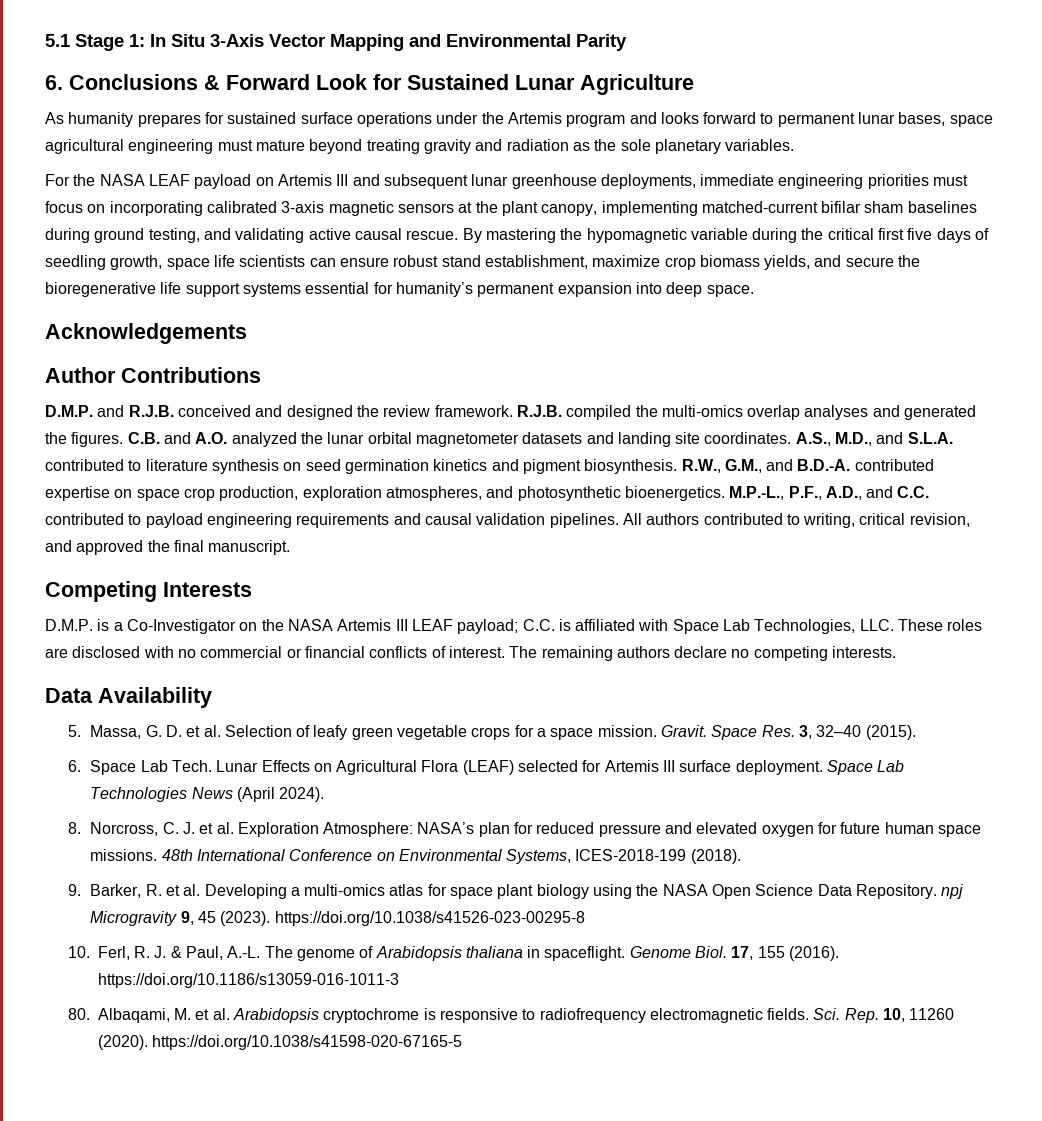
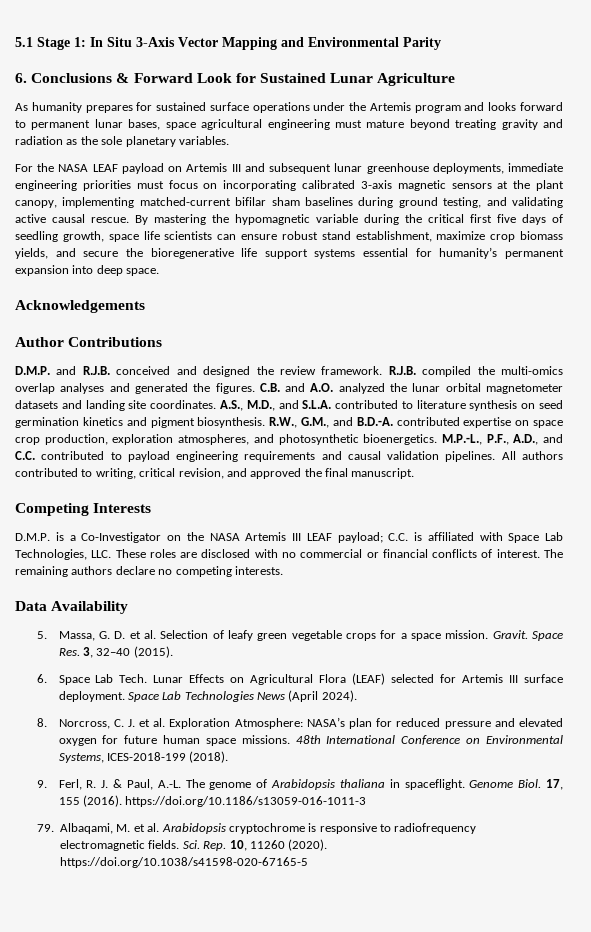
- 9. Barker, R. et al. Developing a multi-omics atlas for space plant biology using the NASA Open Science Data Repository. npj Microgravity 9, 45 (2023). https://doi.org/10.1038/s41526-023-00295-8
- 10. Ferl, R. J. & Paul, A.-L. The genome of Arabidopsis thaliana in spaceflight.
+ 9. Ferl, R. J. & Paul, A.-L. The genome of Arabidopsis thaliana in spaceflight.
- 80. Albaqami, M. et al. Arabidopsis cryptochrome is responsive to radiofrequency electromagnetic fields.
+ 79. Albaqami, M. et al. Arabidopsis cryptochrome is responsive to radiofrequency electromagnetic fields.

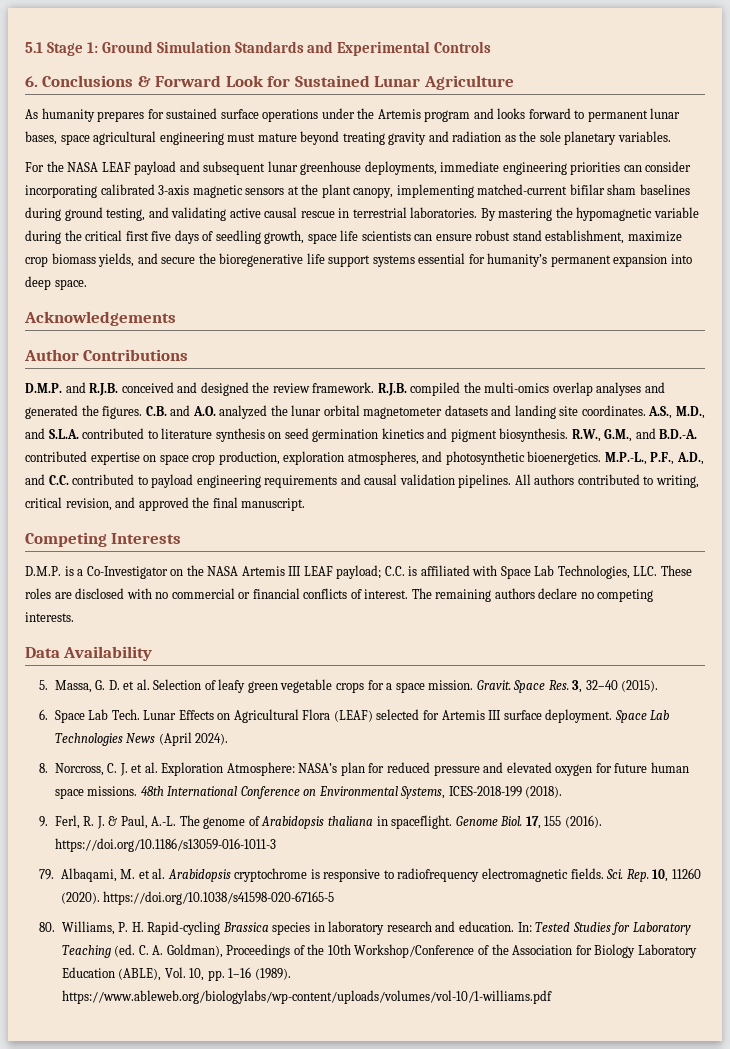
- 5.1 Stage 1: In Situ 3-Axis Vector Mapping and Environmental Parity
+ 5.1 Stage 1: Ground Simulation Standards and Experimental Controls
- For the NASA LEAF payload on Artemis III and subsequent lunar greenhouse deployments, immediate engineering priorities must focus on incorporating calibrated 3-axis magnetic sensors at the plant canopy, implementing matched-current bifilar sham baselines during ground testing, and validating active causal rescue.
+ For the NASA LEAF payload and subsequent lunar greenhouse deployments, immediate engineering priorities can consider incorporating calibrated 3-axis magnetic sensors at the plant canopy, implementing matched-current bifilar sham baselines during ground testing, and validating active causal rescue in terrestrial laboratories.
+ 80. Williams, P. H. Rapid-cycling Brassica species in laboratory research and education. In: Tested Studies for Laboratory Teaching (ed. C. A. Goldman), Proceedings of the 10th Workshop/Conference of the Association for Biology Laboratory Education (ABLE), Vol. 10, pp. 1–16 (1989). https://www.ableweb.org/biologylabs/wp-content/uploads/volumes/vol-10/1-williams.pdf

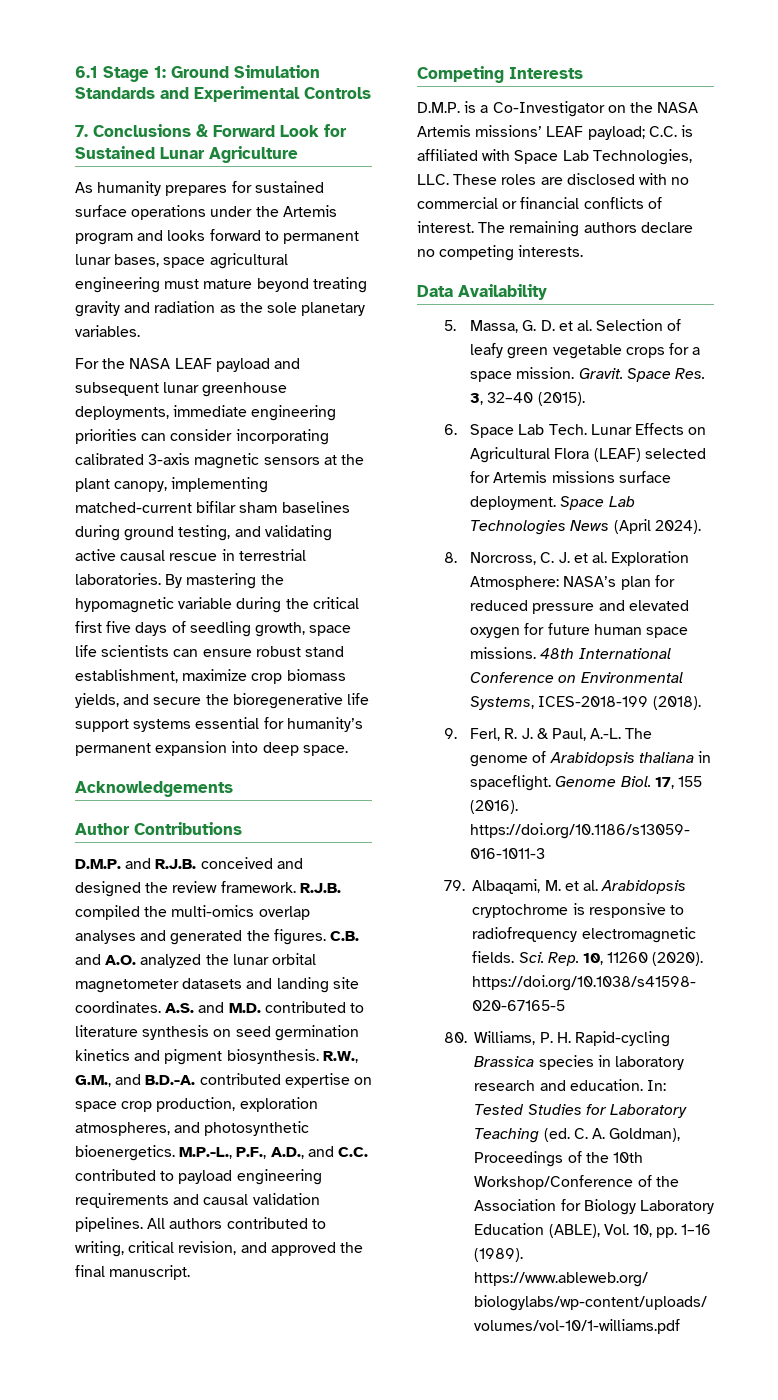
- 5.1 Stage 1: Ground Simulation Standards and Experimental Controls
+ 6.1 Stage 1: Ground Simulation Standards and Experimental Controls
- 6. Conclusions & Forward Look for Sustained Lunar Agriculture
+ 7. Conclusions & Forward Look for Sustained Lunar Agriculture
- A.S., M.D., and S.L.A. contributed to literature synthesis on seed germination kinetics and pigment biosynthesis.
+ A.S. and M.D. contributed to literature synthesis on seed germination kinetics and pigment biosynthesis.
- D.M.P. is a Co-Investigator on the NASA Artemis III LEAF payload; C.C. is affiliated with Space Lab Technologies, LLC. These roles are disclosed with no commercial or financial conflicts of interest.
+ D.M.P. is a Co-Investigator on the NASA Artemis missions’ LEAF payload; C.C. is affiliated with Space Lab Technologies, LLC. These roles are disclosed with no commercial or financial conflicts of interest.
- Lunar Effects on Agricultural Flora (LEAF) selected for Artemis III surface deployment.
+ Lunar Effects on Agricultural Flora (LEAF) selected for Artemis missions surface deployment.

